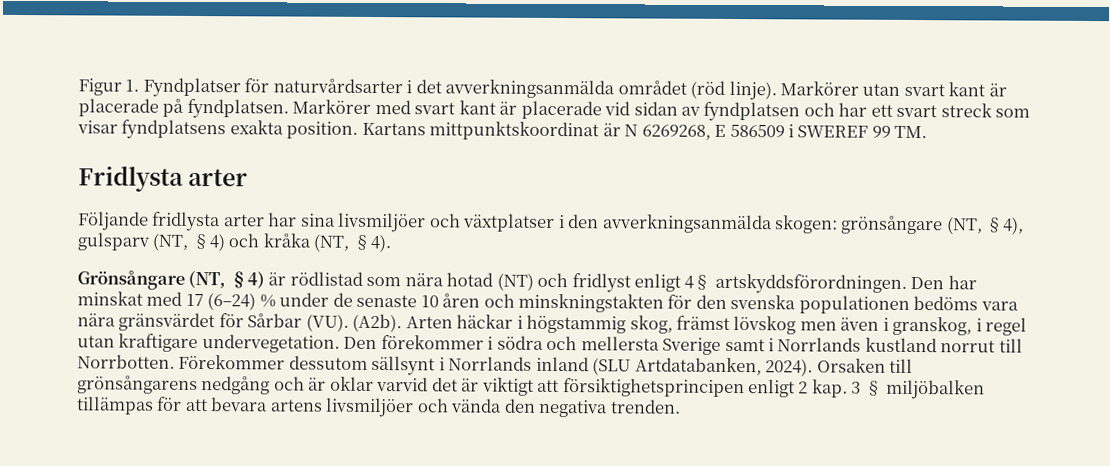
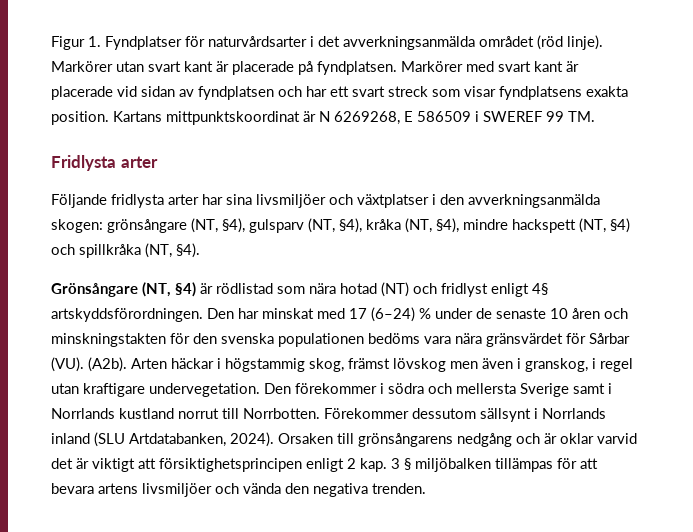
- Följande fridlysta arter har sina livsmiljöer och växtplatser i den avverkningsanmälda skogen: grönsångare (NT, §4), gulsparv (NT, §4) och kråka (NT, §4).
+ Följande fridlysta arter har sina livsmiljöer och växtplatser i den avverkningsanmälda skogen: grönsångare (NT, §4), gulsparv (NT, §4), kråka (NT, §4), mindre hackspett (NT, §4) och spillkråka (NT, §4).

